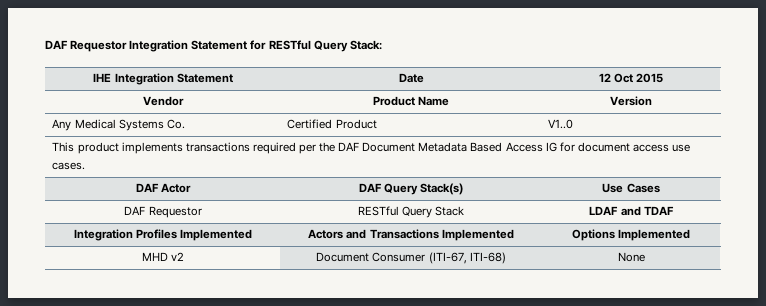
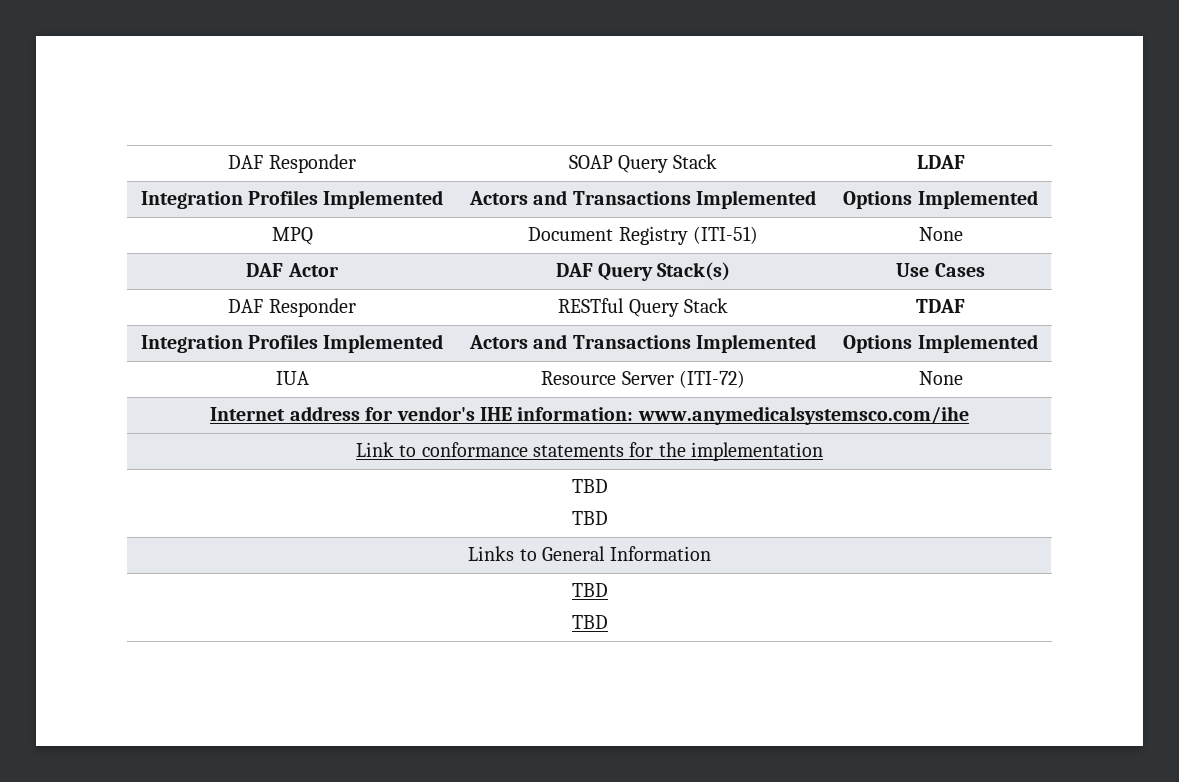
- DAF Requestor Integration Statement for RESTful Query Stack:
- IHE Integration Statement | Date | 12 Oct 2015
- Vendor | Product Name | Version
- Any Medical Systems Co. | Certified Product | V1..0
- This product implements transactions required per the DAF Document Metadata Based Access IG for document access use cases.
+ DAF Responder | SOAP Query Stack | LDAF
+ Integration Profiles Implemented | Actors and Transactions Implemented | Options Implemented
+ MPQ | Document Registry (ITI-51) | None
- DAF Requestor | RESTful Query Stack | LDAF and TDAF
+ DAF Responder | RESTful Query Stack | TDAF
- MHD v2 | Document Consumer (ITI-67, ITI-68) | None
+ IUA | Resource Server (ITI-72) | None
+ Internet address for vendor's IHE information: www.anymedicalsystemsco.com/ihe
+ Link to conformance statements for the implementation
+ TBD
+ TBD
+ Links to General Information
+ TBD
+ TBD

